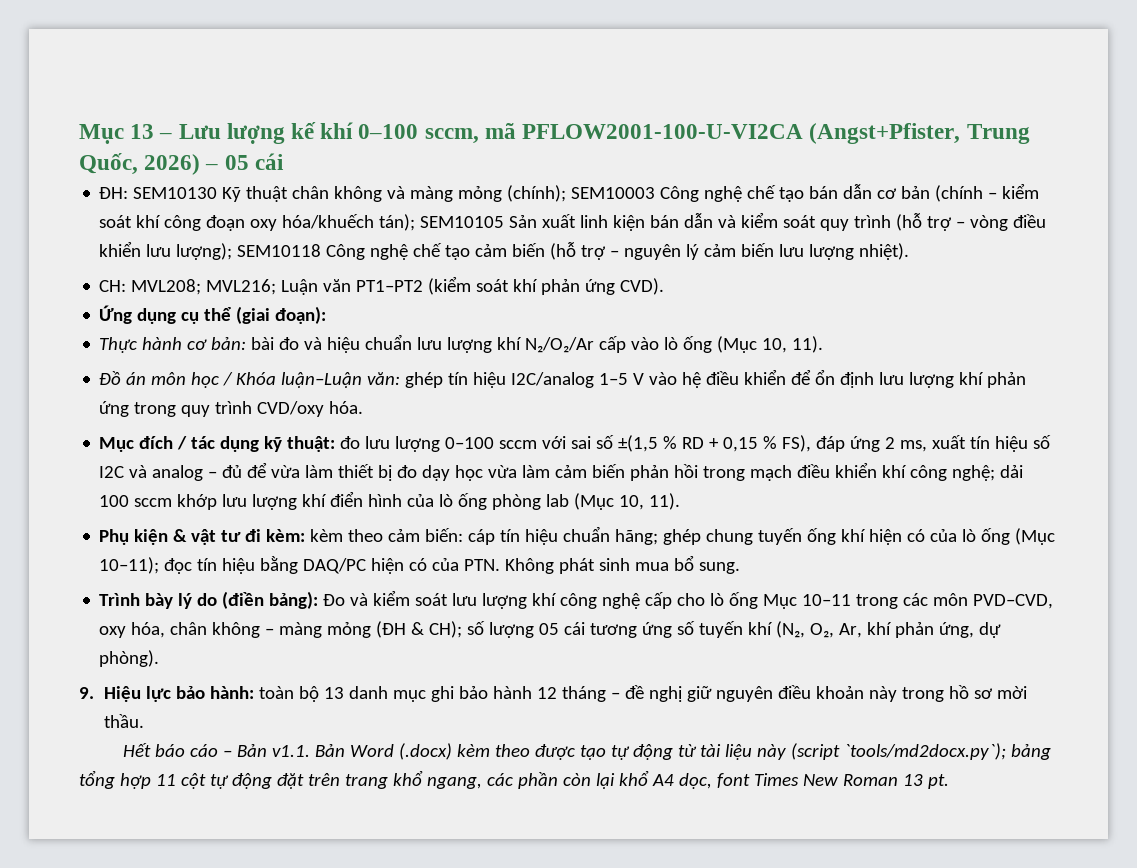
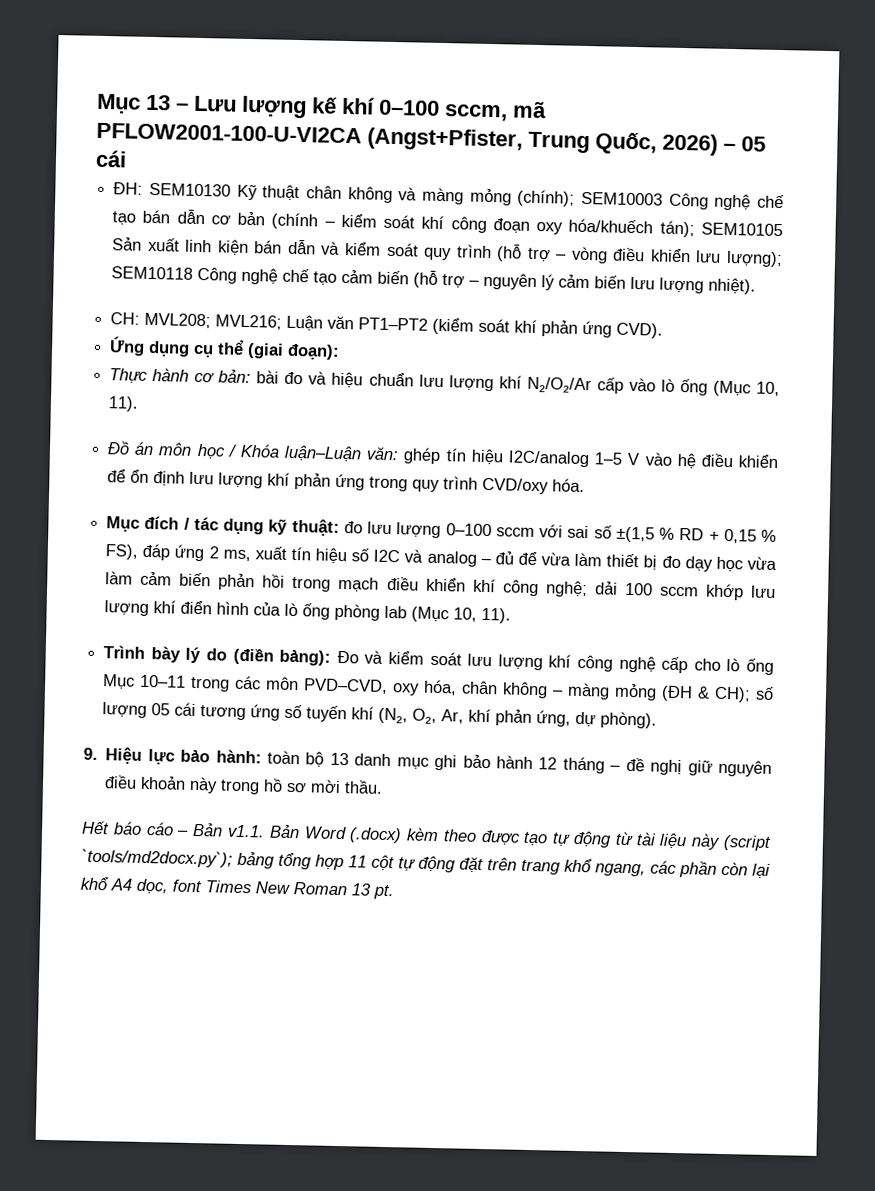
- Phụ kiện & vật tư đi kèm: kèm theo cảm biến: cáp tín hiệu chuẩn hãng; ghép chung tuyến ống khí hiện có của lò ống (Mục 10–11); đọc tín hiệu bằng DAQ/PC hiện có của PTN. Không phát sinh mua bổ sung.

